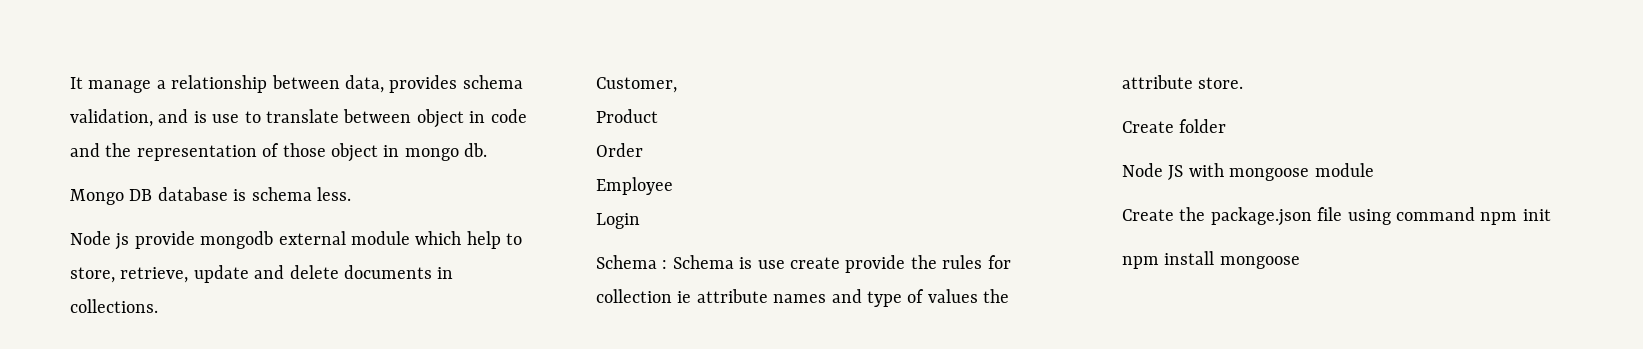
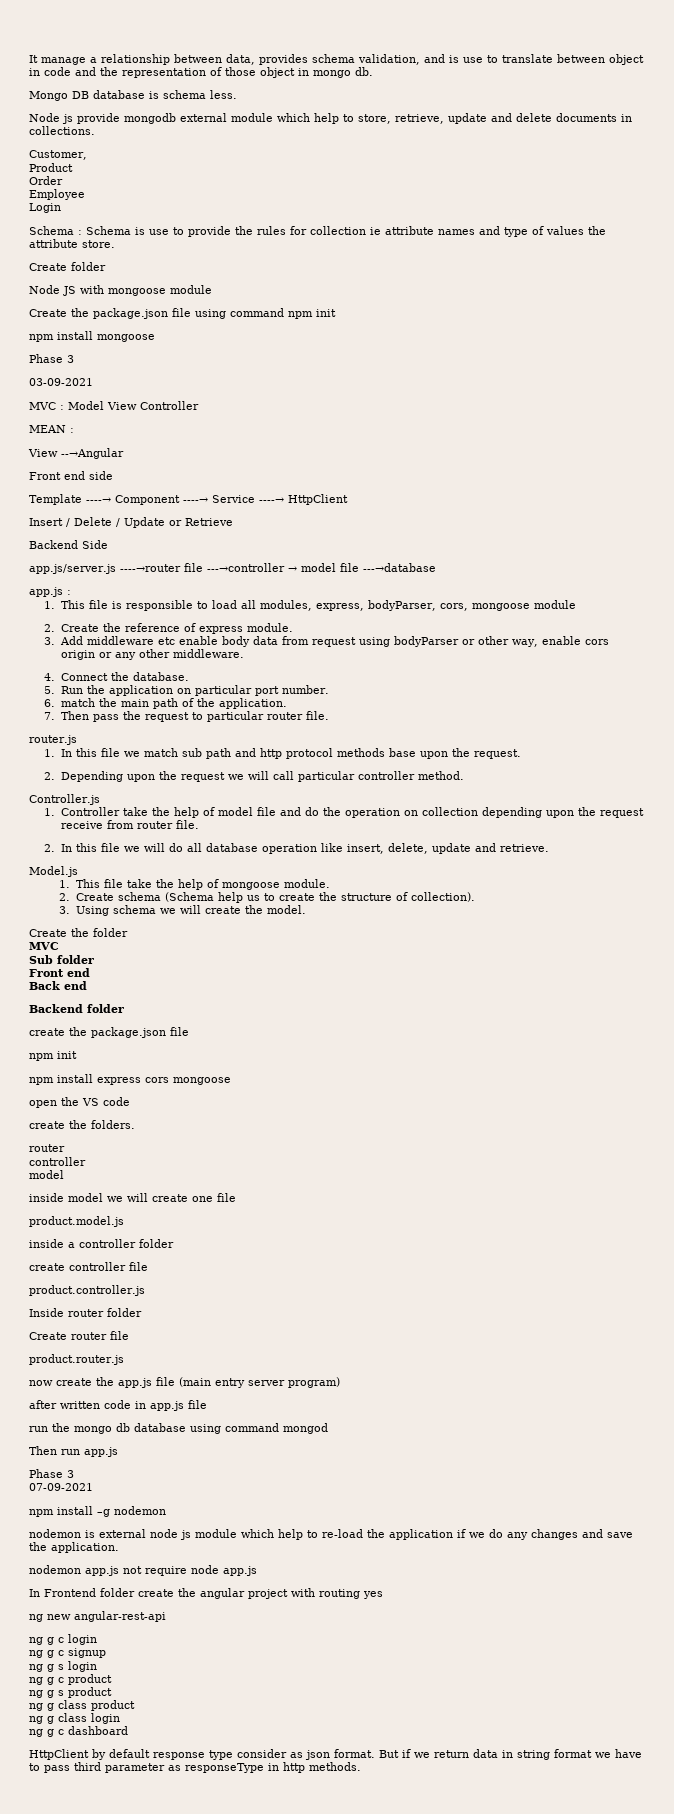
- Schema : Schema is use create provide the rules for collection ie attribute names and type of values the attribute store.
+ Schema : Schema is use to provide the rules for collection ie attribute names and type of values the attribute store.
  npm install mongoose
+ Phase 3
+ 03-09-2021
+ MVC : Model View Controller
+ MEAN :
+ View --→Angular
+ Front end side
+ Template ----→ Component ----→ Service ----→ HttpClient
+ Insert / Delete / Update or Retrieve
+ Backend Side
+ app.js/server.js ----→router file ---→controller → model file ---→database
+ app.js :
+ 1. This file is responsible to load all modules, express, bodyParser, cors, mongoose module
+ 2. Create the reference of express module.
+ 3. Add middleware etc enable body data from request using bodyParser or other way, enable cors origin or any other middleware.
+ 4. Connect the database.
+ 5. Run the application on particular port number.
+ 6. match the main path of the application.
+ 7. Then pass the request to particular router file.
+ router.js
+ 1. In this file we match sub path and http protocol methods base upon the request.
+ 2. Depending upon the request we will call particular controller method.
+ Controller.js
+ 1. Controller take the help of model file and do the operation on collection depending upon the request receive from router file.
+ 2. In this file we will do all database operation like insert, delete, update and retrieve.
+ Model.js
+ 1. This file take the help of mongoose module.
+ 2. Create schema (Schema help us to create the structure of collection).
+ 3. Using schema we will create the model.
+ Create the folder
+ MVC
+ Sub folder
+ Front end
+ Back end
+ Backend folder
+ create the package.json file
+ npm init
+ npm install express cors mongoose
+ open the VS code
+ create the folders.
+ router
+ controller
+ model
+ inside model we will create one file
+ product.model.js
+ inside a controller folder
+ create controller file
+ product.controller.js
+ Inside router folder
+ Create router file
+ product.router.js
+ now create the app.js file (main entry server program)
+ after written code in app.js file
+ run the mongo db database using command mongod
+ Then run app.js
+ Phase 3
+ 07-09-2021
+ npm install –g nodemon
+ nodemon is external node js module which help to re-load the application if we do any changes and save the application.
+ nodemon app.js not require node app.js
+ In Frontend folder create the angular project with routing yes
+ ng new angular-rest-api
+ ng g c login
+ ng g c signup
+ ng g s login
+ ng g c product
+ ng g s product
+ ng g class product
+ ng g class login
+ ng g c dashboard
+ HttpClient by default response type consider as json format. But if we return data in string format we have to pass third parameter as responseType in http methods.

